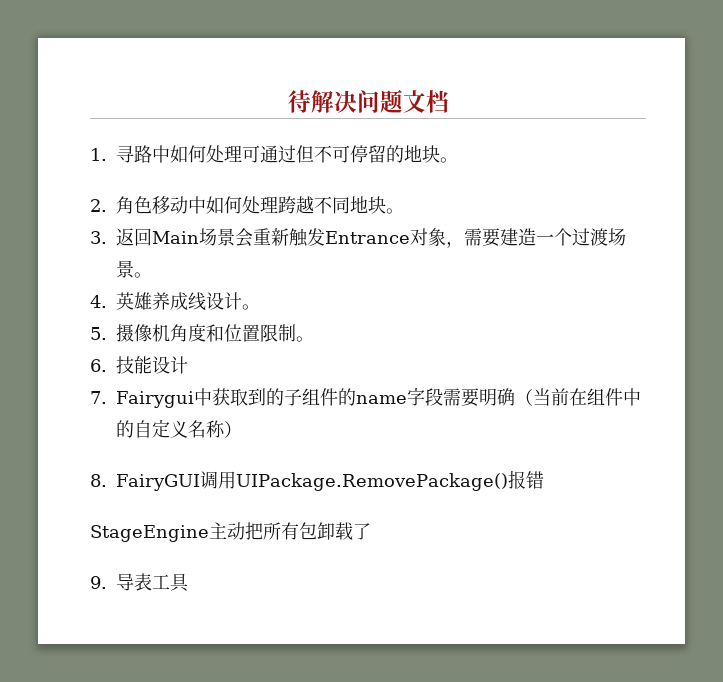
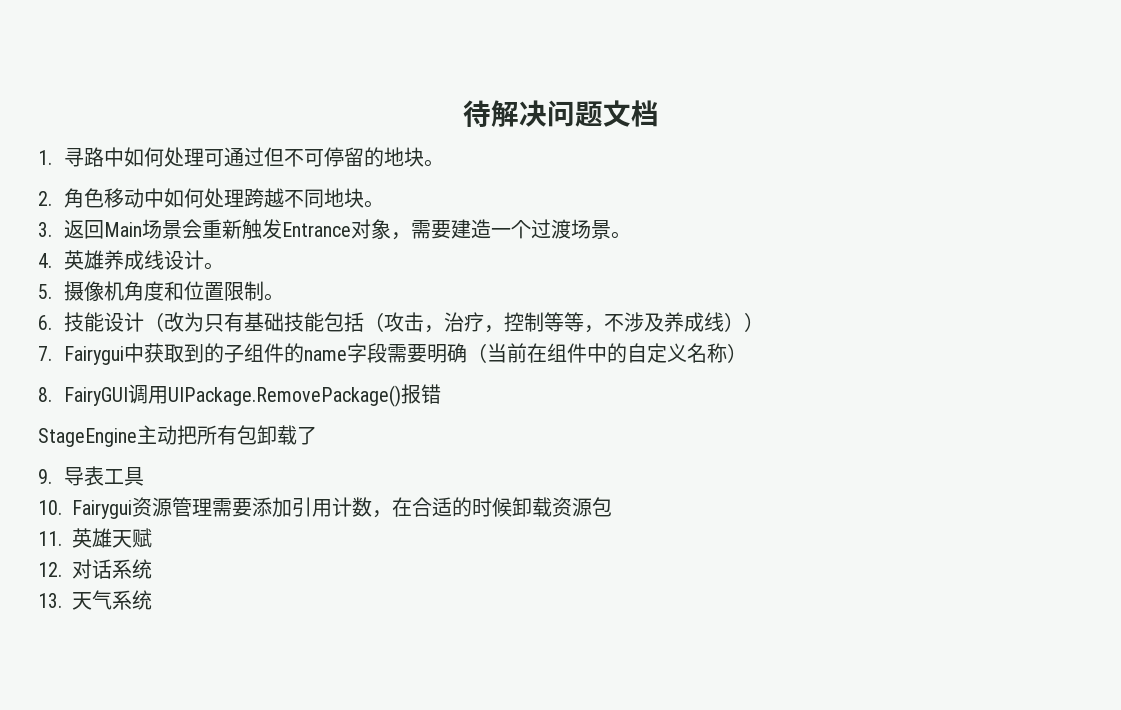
- 6.技能设计
+ 6.技能设计（改为只有基础技能包括（攻击，治疗，控制等等，不涉及养成线））
+ 10. Fairygui资源管理需要添加引用计数，在合适的时候卸载资源包
+ 11.英雄天赋
+ 12.对话系统
+ 13.天气系统

